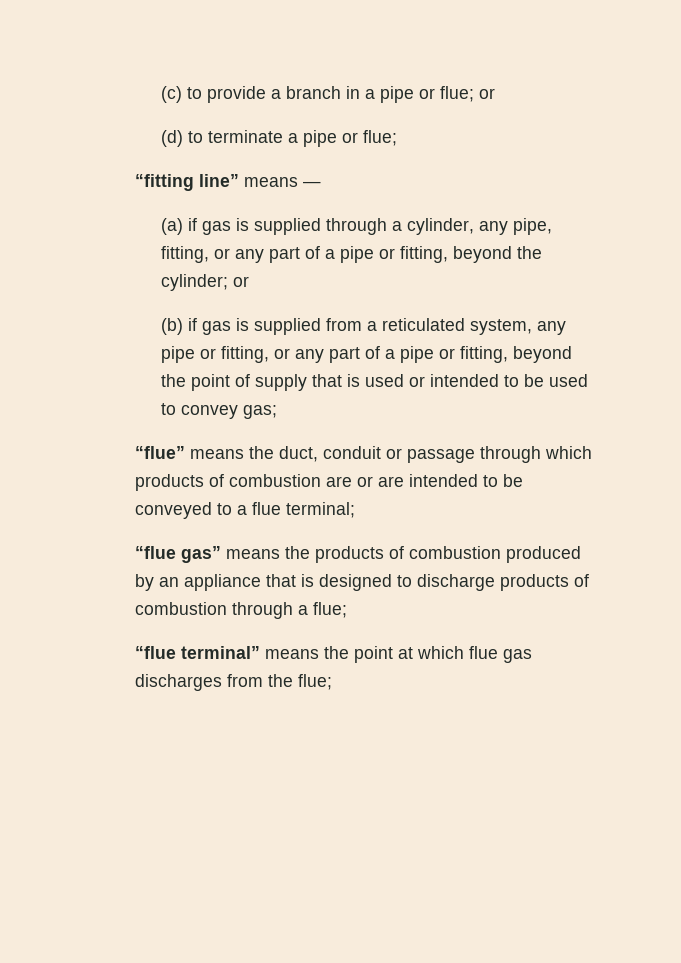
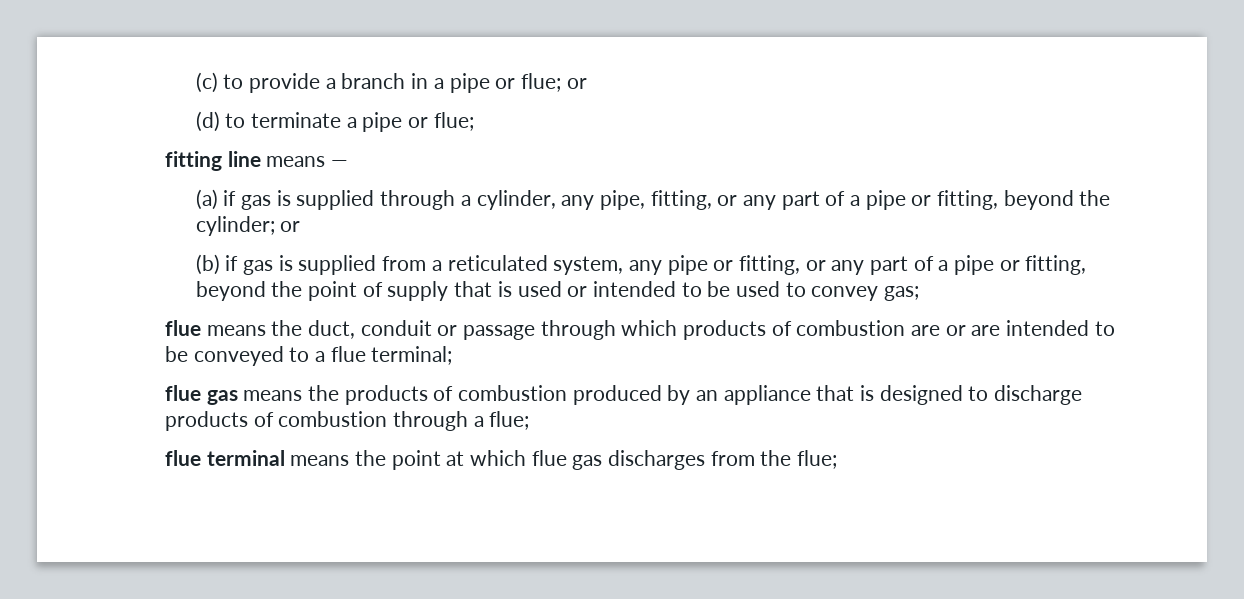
- “fitting line” means —
+ fitting line means —
- “flue” means the duct, conduit or passage through which products of combustion are or are intended to be conveyed to a flue terminal;
+ flue means the duct, conduit or passage through which products of combustion are or are intended to be conveyed to a flue terminal;
- “flue gas” means the products of combustion produced by an appliance that is designed to discharge products of combustion through a flue;
+ flue gas means the products of combustion produced by an appliance that is designed to discharge products of combustion through a flue;
- “flue terminal” means the point at which flue gas discharges from the flue;
+ flue terminal means the point at which flue gas discharges from the flue;

